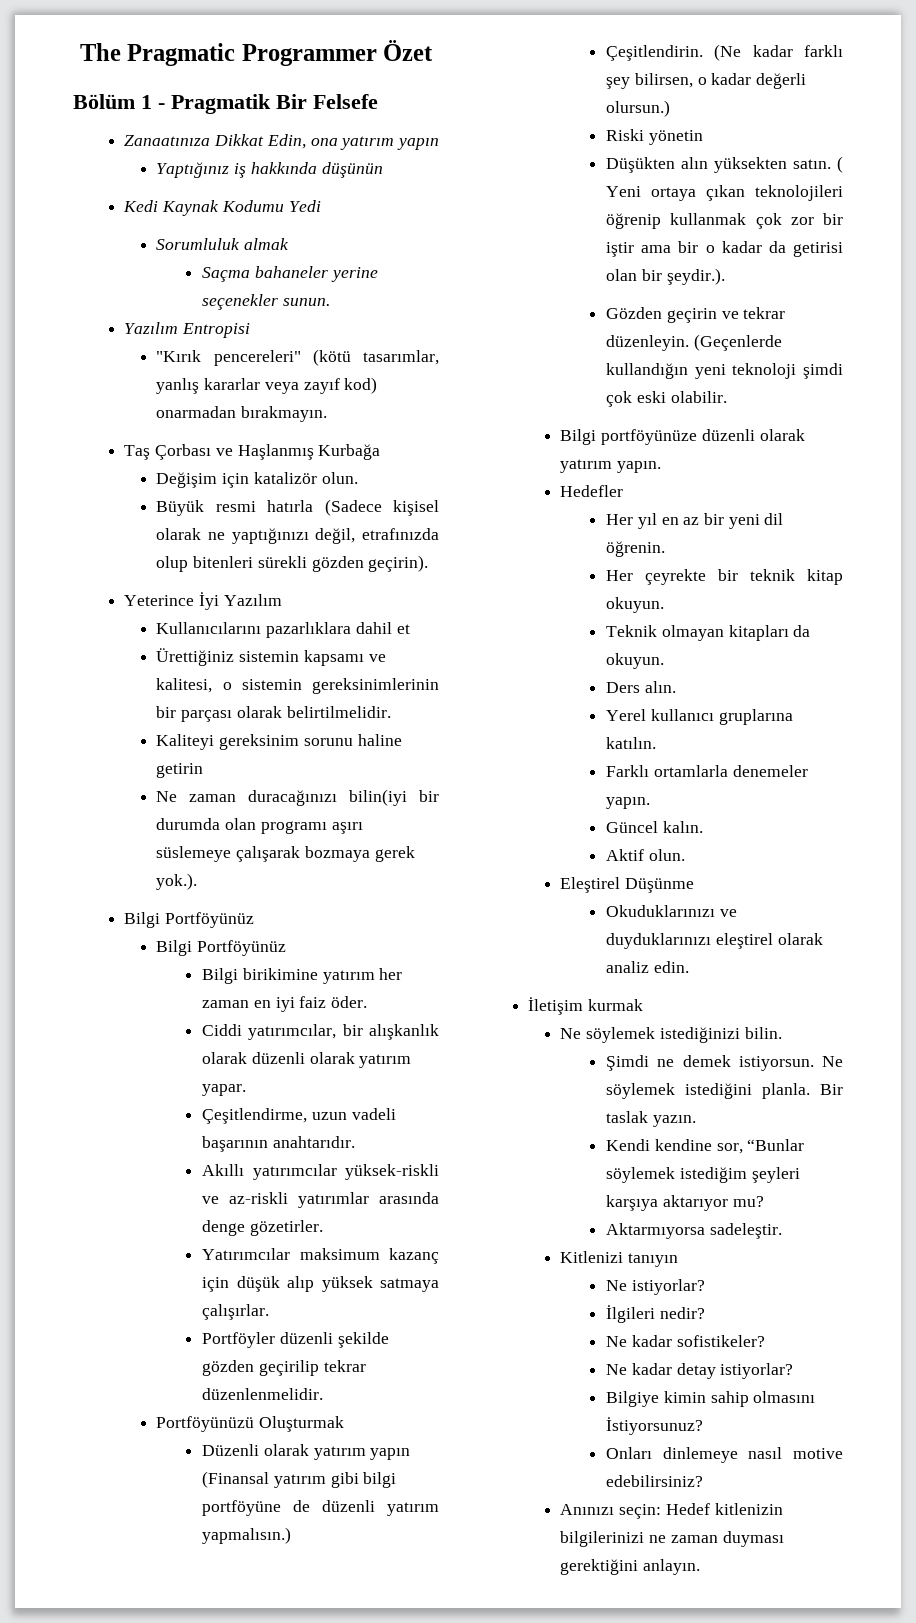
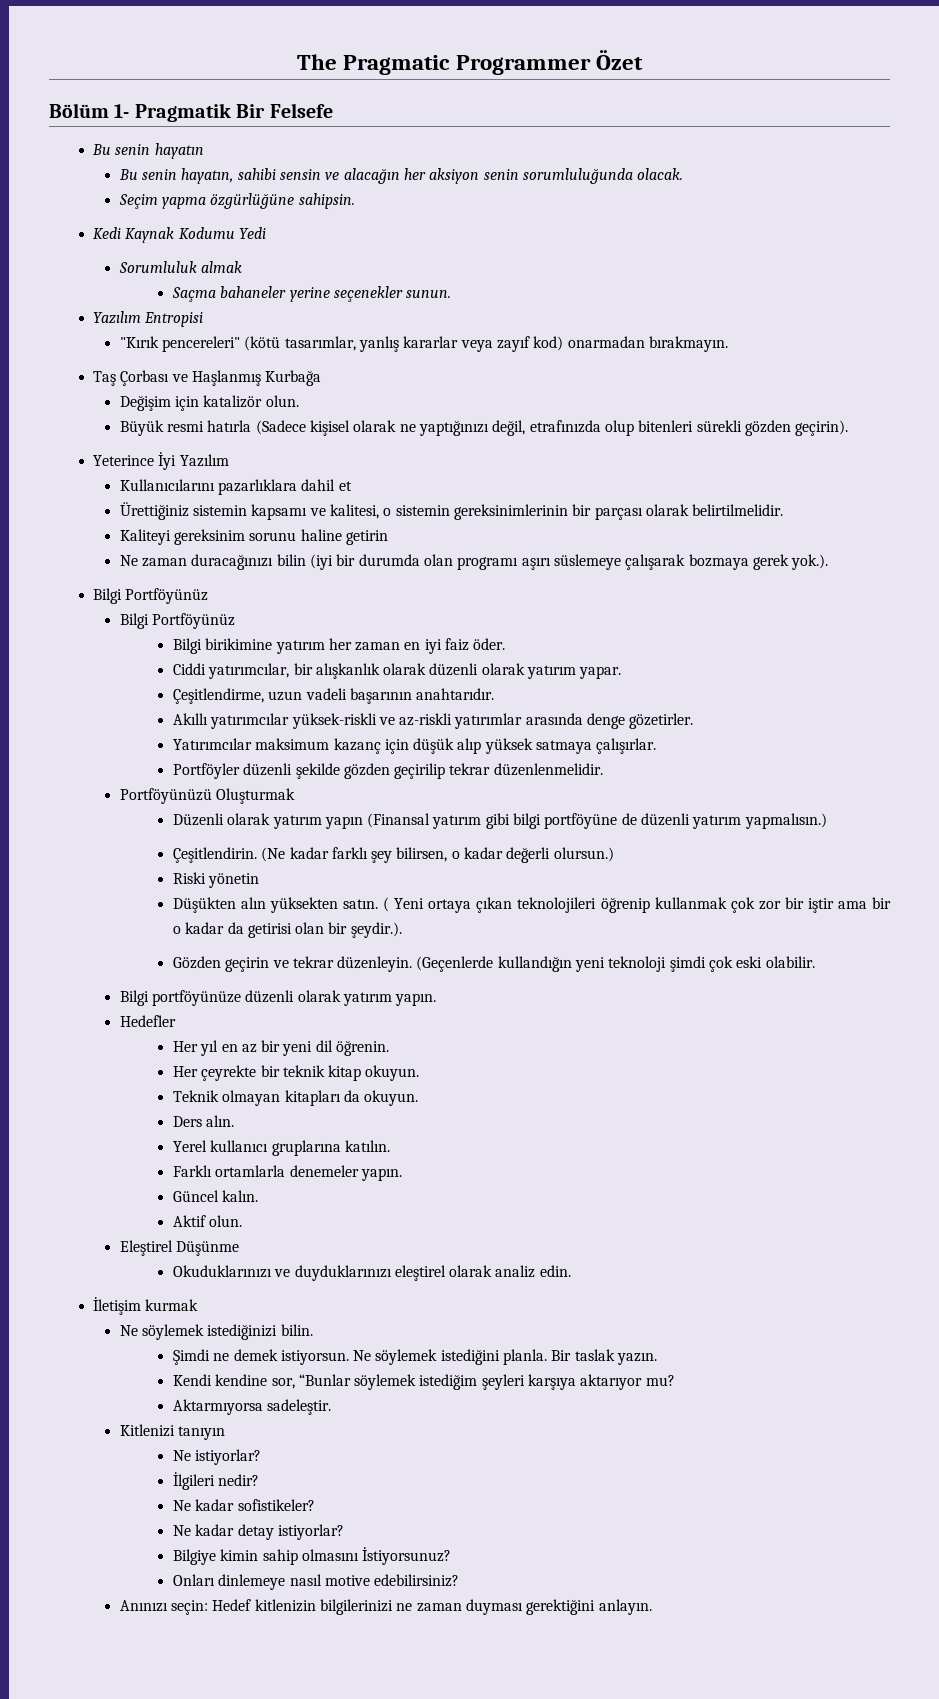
- Bölüm 1 - Pragmatik Bir Felsefe
+ Bölüm 1- Pragmatik Bir Felsefe
- Zanaatınıza Dikkat Edin, ona yatırım yapın
- Yaptığınız iş hakkında düşünün
+ Bu senin hayatın
+ Bu senin hayatın, sahibi sensin ve alacağın her aksiyon senin sorumluluğunda olacak.
+ Seçim yapma özgürlüğüne sahipsin.
- Ne zaman duracağınızı bilin(iyi bir durumda olan programı aşırı süslemeye çalışarak bozmaya gerek yok.).
+ Ne zaman duracağınızı bilin (iyi bir durumda olan programı aşırı süslemeye çalışarak bozmaya gerek yok.).

